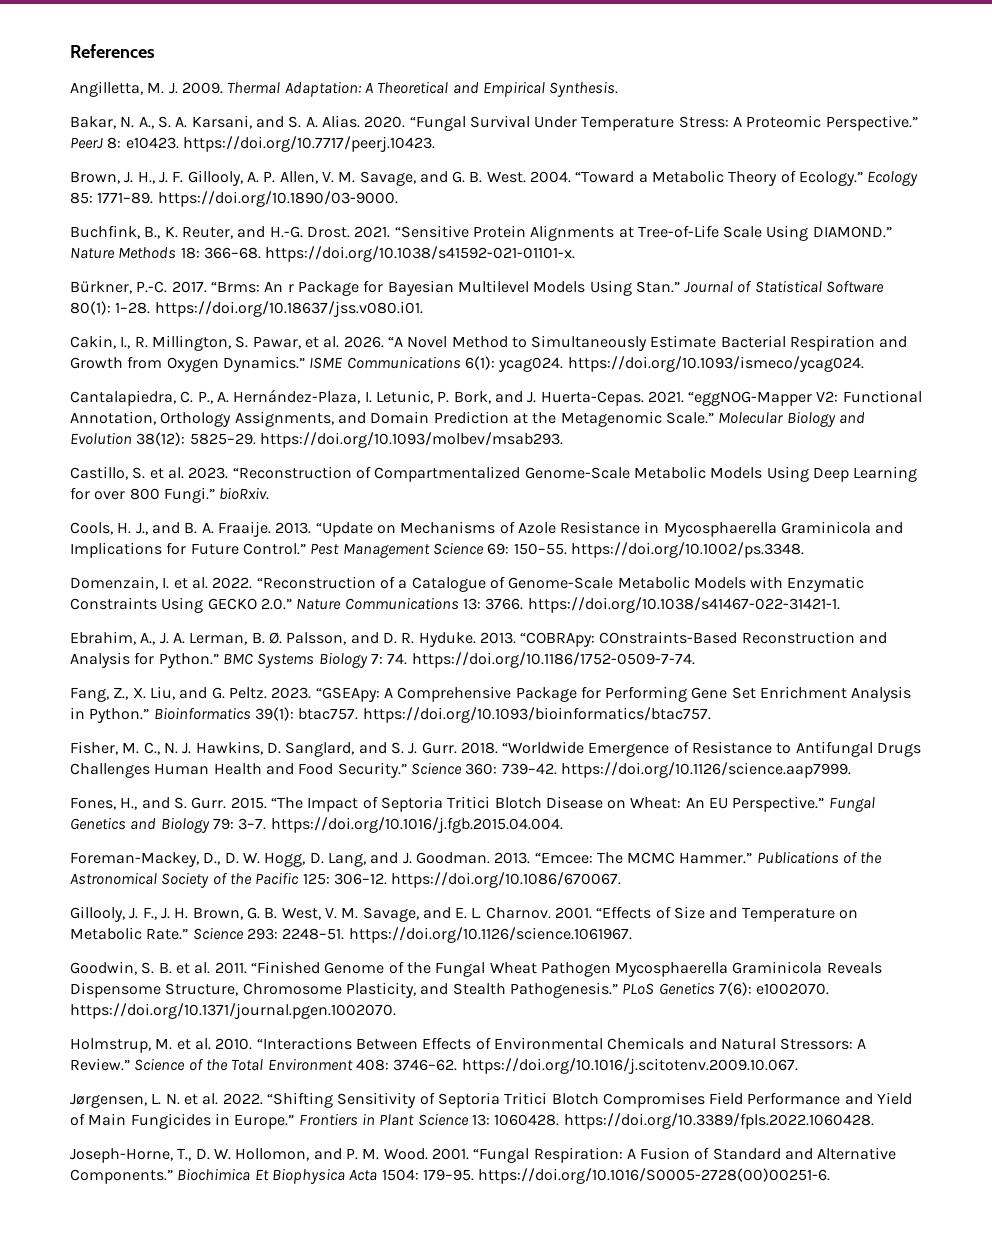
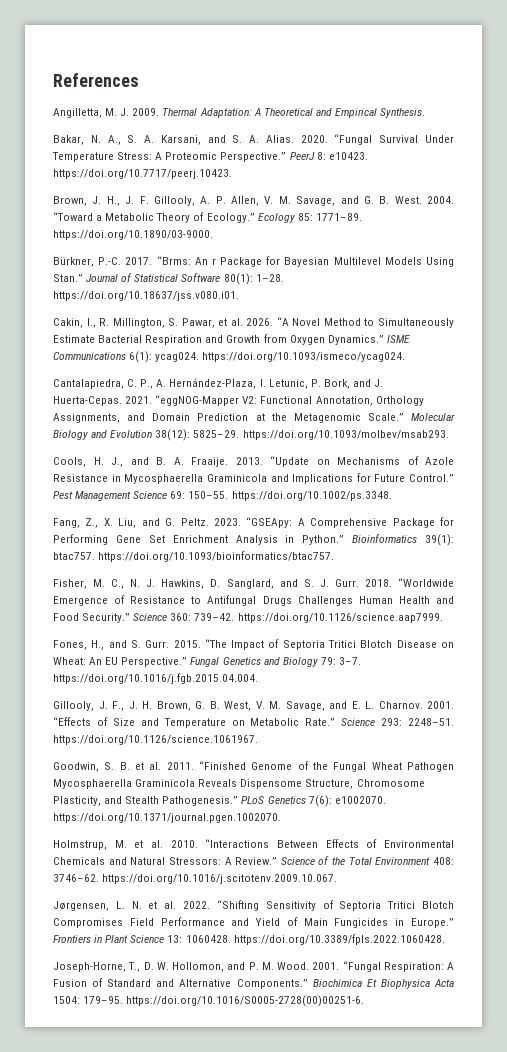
- Buchfink, B., K. Reuter, and H.-G. Drost. 2021. “Sensitive Protein Alignments at Tree-of-Life Scale Using DIAMOND.” Nature Methods 18: 366–68. https://doi.org/10.1038/s41592-021-01101-x.
- Castillo, S. et al. 2023. “Reconstruction of Compartmentalized Genome-Scale Metabolic Models Using Deep Learning for over 800 Fungi.” bioRxiv.
- Domenzain, I. et al. 2022. “Reconstruction of a Catalogue of Genome-Scale Metabolic Models with Enzymatic Constraints Using GECKO 2.0.” Nature Communications 13: 3766. https://doi.org/10.1038/s41467-022-31421-1.
- Ebrahim, A., J. A. Lerman, B. Ø. Palsson, and D. R. Hyduke. 2013. “COBRApy: COnstraints-Based Reconstruction and Analysis for Python.” BMC Systems Biology 7: 74. https://doi.org/10.1186/1752-0509-7-74.
- Foreman-Mackey, D., D. W. Hogg, D. Lang, and J. Goodman. 2013. “Emcee: The MCMC Hammer.” Publications of the Astronomical Society of the Pacific 125: 306–12. https://doi.org/10.1086/670067.

